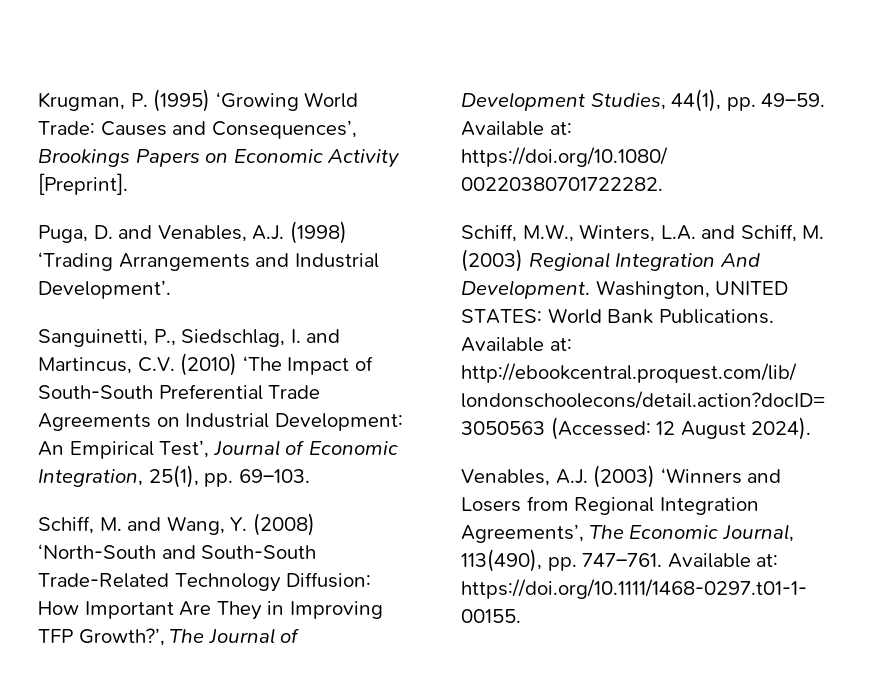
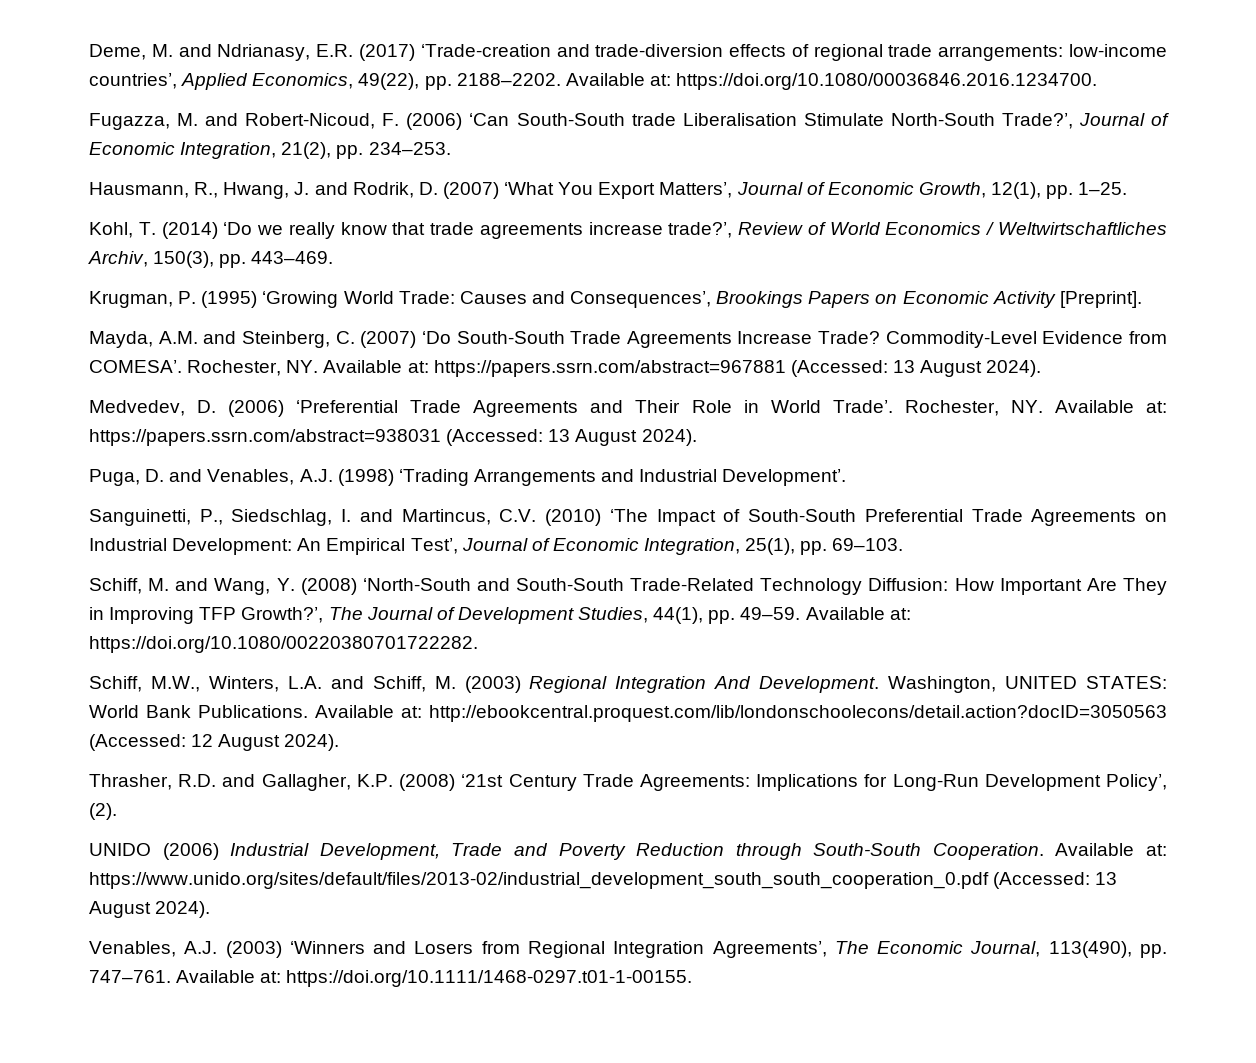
+ Deme, M. and Ndrianasy, E.R. (2017) ‘Trade-creation and trade-diversion effects of regional trade arrangements: low-income countries’, Applied Economics, 49(22), pp. 2188–2202. Available at: https://doi.org/10.1080/00036846.2016.1234700.
+ Fugazza, M. and Robert-Nicoud, F. (2006) ‘Can South-South trade Liberalisation Stimulate North-South Trade?’, Journal of Economic Integration, 21(2), pp. 234–253.
+ Hausmann, R., Hwang, J. and Rodrik, D. (2007) ‘What You Export Matters’, Journal of Economic Growth, 12(1), pp. 1–25.
+ Kohl, T. (2014) ‘Do we really know that trade agreements increase trade?’, Review of World Economics / Weltwirtschaftliches Archiv, 150(3), pp. 443–469.
+ Mayda, A.M. and Steinberg, C. (2007) ‘Do South-South Trade Agreements Increase Trade? Commodity-Level Evidence from COMESA’. Rochester, NY. Available at: https://papers.ssrn.com/abstract=967881 (Accessed: 13 August 2024).
+ Medvedev, D. (2006) ‘Preferential Trade Agreements and Their Role in World Trade’. Rochester, NY. Available at: https://papers.ssrn.com/abstract=938031 (Accessed: 13 August 2024).
+ Thrasher, R.D. and Gallagher, K.P. (2008) ‘21st Century Trade Agreements: Implications for Long-Run Development Policy’, (2).
+ UNIDO (2006) Industrial Development, Trade and Poverty Reduction through South-South Cooperation. Available at: https://www.unido.org/sites/default/files/2013-02/industrial_development_south_south_cooperation_0.pdf (Accessed: 13 August 2024).

